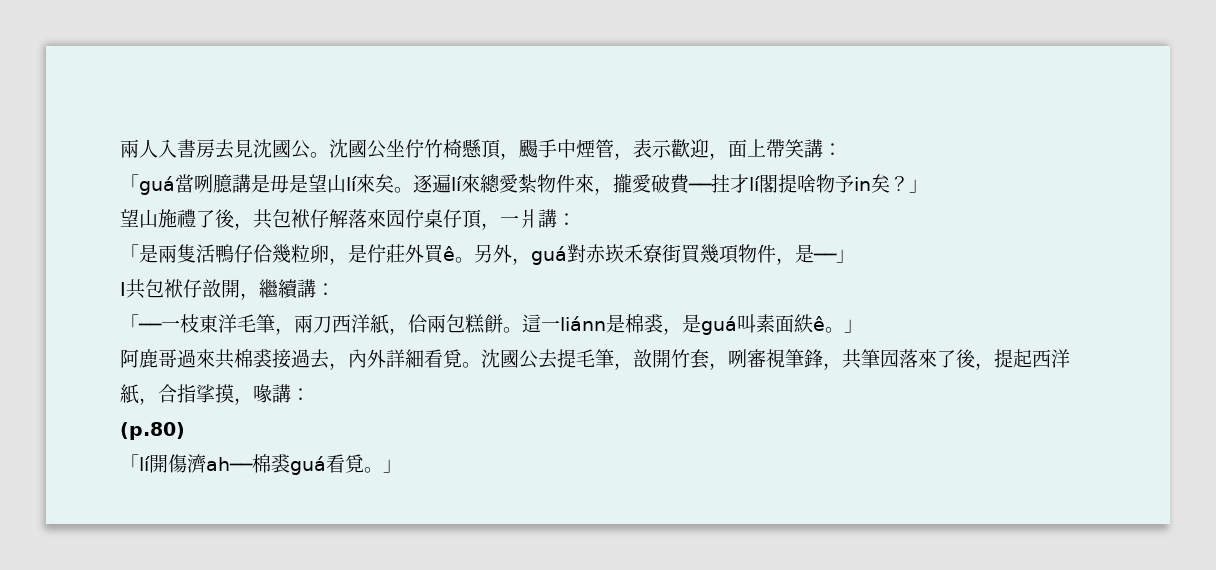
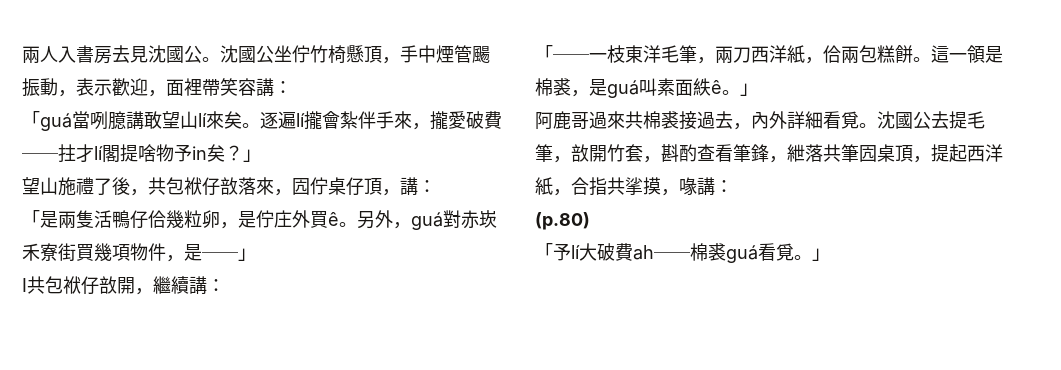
- 沈國公坐佇竹椅懸頂，颺手中煙管，表示歡迎，面上帶笑講：
+ 沈國公坐佇竹椅懸頂，手中煙管颺振動，表示歡迎，面裡帶笑容講：
- 「guá當咧臆講是毋是望山lí來矣。
+ 「guá當咧臆講敢望山lí來矣。
- 逐遍lí來總愛紮物件來，攏愛破費──拄才lí閣提啥物予in矣？」
+ 逐遍lí攏會紮伴手來，攏愛破費──拄才lí閣提啥物予in矣？」
- 望山施禮了後，共包袱仔解落來囥佇桌仔頂，一爿講：
+ 望山施禮了後，共包袱仔敨落來，囥佇桌仔頂，講：
- 「是兩隻活鴨仔佮幾粒卵，是佇莊外買ê。
+ 「是兩隻活鴨仔佮幾粒卵，是佇庄外買ê。
- 這一liánn是棉裘，是guá叫素面紩ê。」
+ 這一領是棉裘，是guá叫素面紩ê。」
- 沈國公去提毛筆，敨開竹套，咧審視筆鋒，共筆囥落來了後，提起西洋紙，合指挲摸，喙講：
+ 沈國公去提毛筆，敨開竹套，斟酌查看筆鋒，紲落共筆囥桌頂，提起西洋紙，合指共挲摸，喙講：
- 「lí開傷濟ah──棉裘guá看覓。」
+ 「予lí大破費ah──棉裘guá看覓。」

